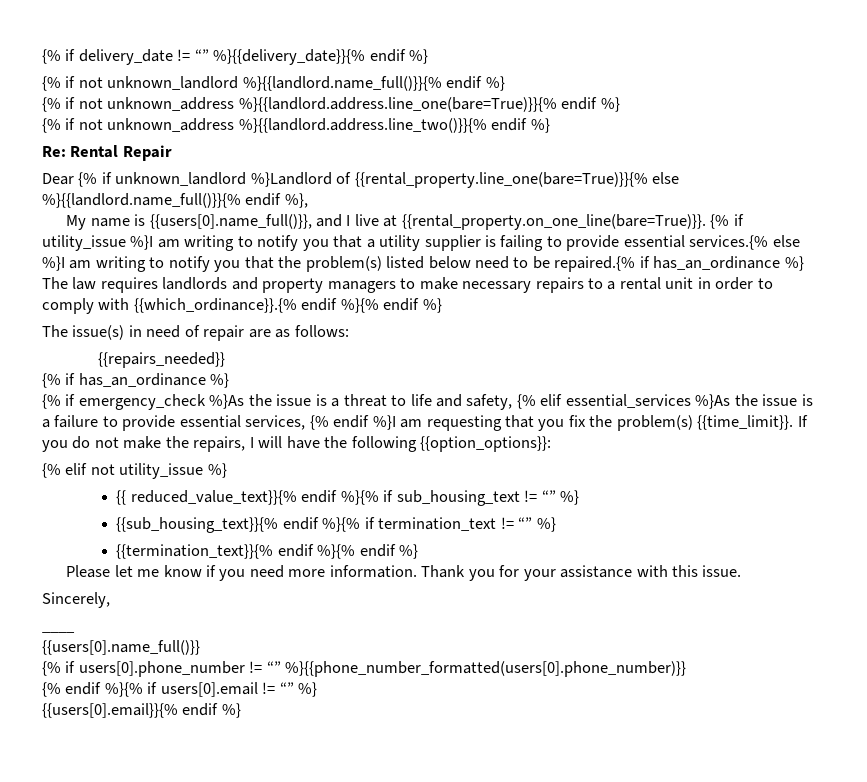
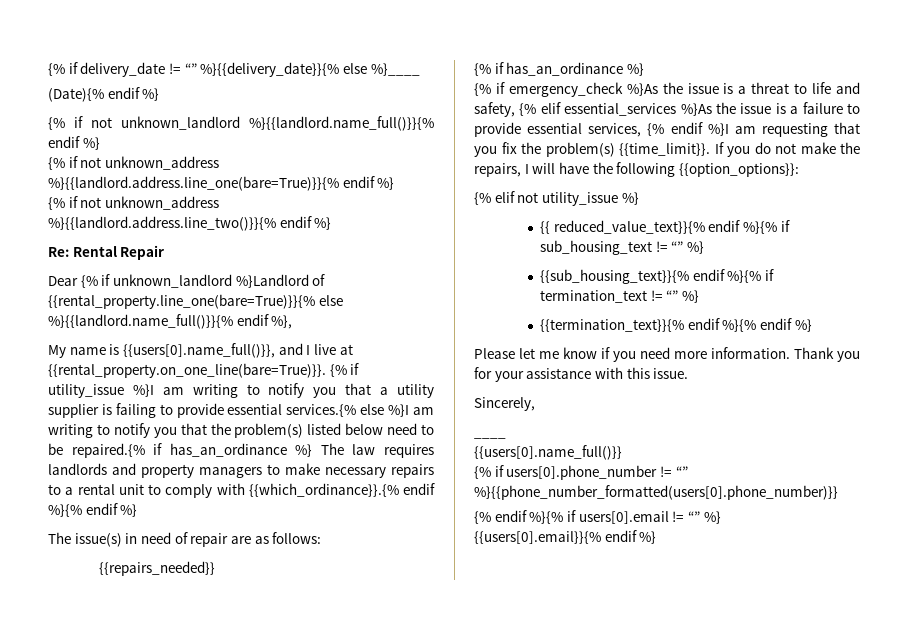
- {% if delivery_date != “” %}{{delivery_date}}{% endif %}
+ {% if delivery_date != “” %}{{delivery_date}}{% else %}____
+ (Date){% endif %}
- My name is {{users[0].name_full()}}, and I live at {{rental_property.on_one_line(bare=True)}}. {% if utility_issue %}I am writing to notify you that a utility supplier is failing to provide essential services.{% else %}I am writing to notify you that the problem(s) listed below need to be repaired.{% if has_an_ordinance %} The law requires landlords and property managers to make necessary repairs to a rental unit in order to comply with {{which_ordinance}}.{% endif %}{% endif %}
+ My name is {{users[0].name_full()}}, and I live at {{rental_property.on_one_line(bare=True)}}. {% if utility_issue %}I am writing to notify you that a utility supplier is failing to provide essential services.{% else %}I am writing to notify you that the problem(s) listed below need to be repaired.{% if has_an_ordinance %} The law requires landlords and property managers to make necessary repairs to a rental unit to comply with {{which_ordinance}}.{% endif %}{% endif %}

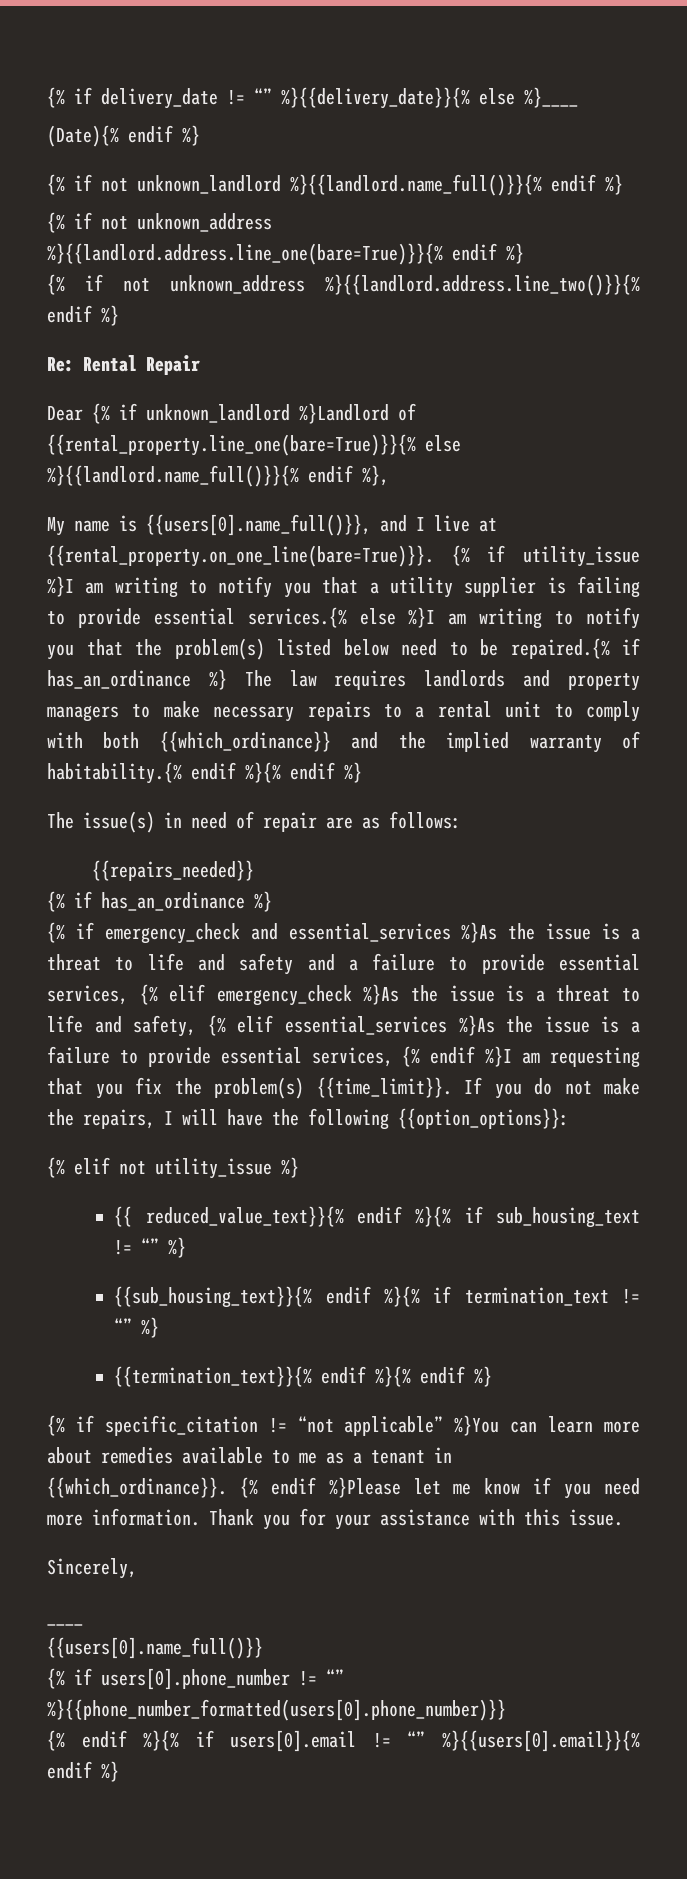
- My name is {{users[0].name_full()}}, and I live at {{rental_property.on_one_line(bare=True)}}. {% if utility_issue %}I am writing to notify you that a utility supplier is failing to provide essential services.{% else %}I am writing to notify you that the problem(s) listed below need to be repaired.{% if has_an_ordinance %} The law requires landlords and property managers to make necessary repairs to a rental unit to comply with {{which_ordinance}}.{% endif %}{% endif %}
+ My name is {{users[0].name_full()}}, and I live at {{rental_property.on_one_line(bare=True)}}. {% if utility_issue %}I am writing to notify you that a utility supplier is failing to provide essential services.{% else %}I am writing to notify you that the problem(s) listed below need to be repaired.{% if has_an_ordinance %} The law requires landlords and property managers to make necessary repairs to a rental unit to comply with both {{which_ordinance}} and the implied warranty of habitability.{% endif %}{% endif %}
- {% if emergency_check %}As the issue is a threat to life and safety, {% elif essential_services %}As the issue is a failure to provide essential services, {% endif %}I am requesting that you fix the problem(s) {{time_limit}}.
+ {% if emergency_check and essential_services %}As the issue is a threat to life and safety and a failure to provide essential services, {% elif emergency_check %}As the issue is a threat to life and safety, {% elif essential_services %}As the issue is a failure to provide essential services, {% endif %}I am requesting that you fix the problem(s) {{time_limit}}.
- Please let me know if you need more information.
+ {% if specific_citation != “not applicable” %}You can learn more about remedies available to me as a tenant in {{which_ordinance}}. {% endif %}Please let me know if you need more information.
- {% endif %}{% if users[0].email != “” %}
- {{users[0].email}}{% endif %}
+ {% endif %}{% if users[0].email != “” %}{{users[0].email}}{% endif %}

